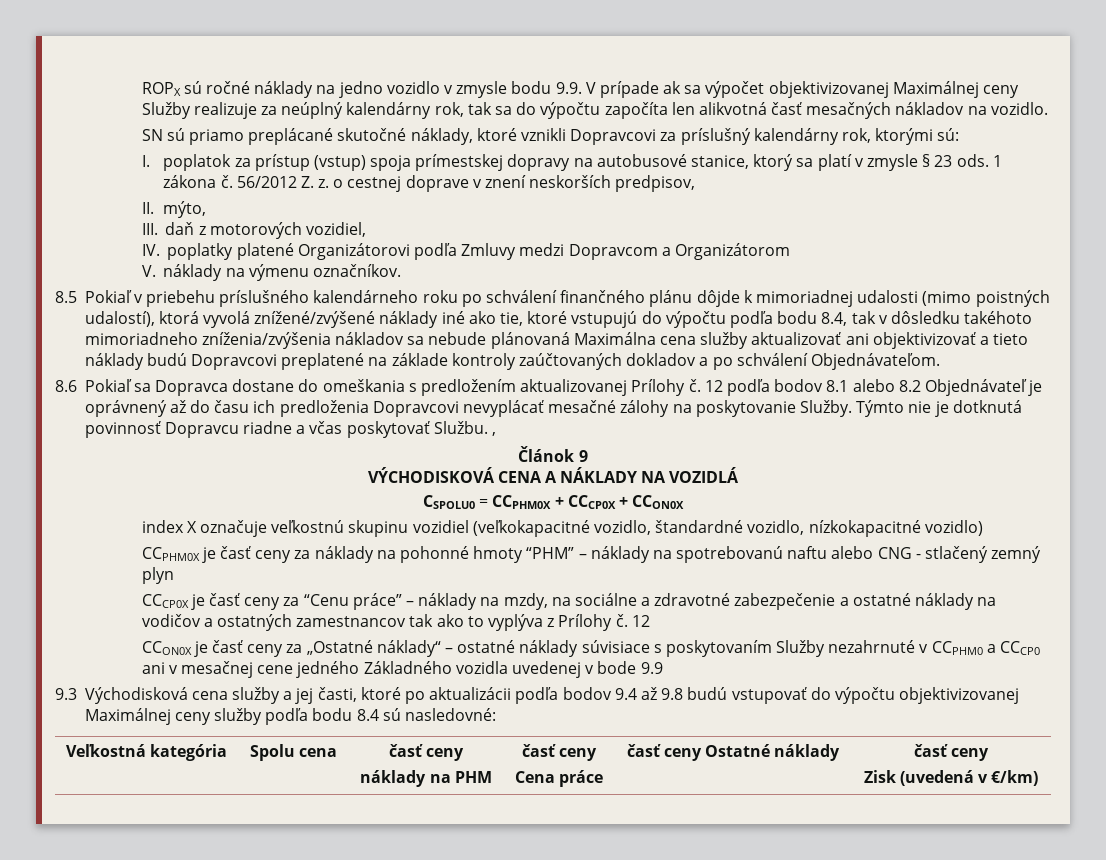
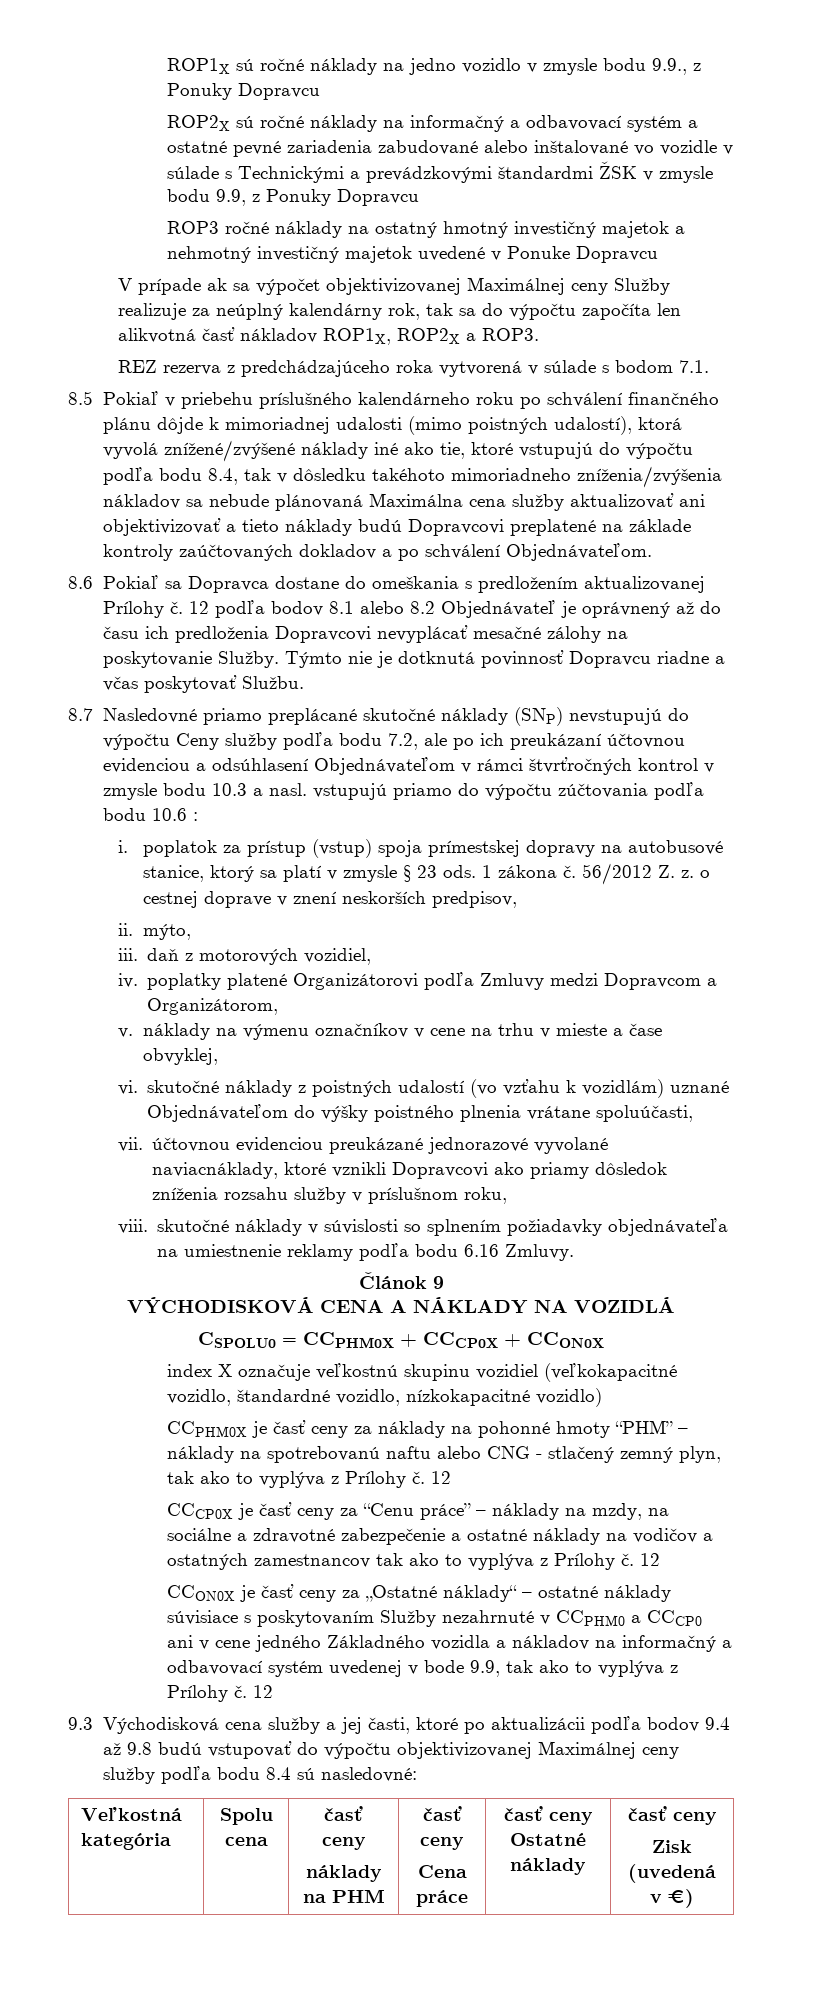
- ROPX sú ročné náklady na jedno vozidlo v zmysle bodu 9.9. V prípade ak sa výpočet objektivizovanej Maximálnej ceny Služby realizuje za neúplný kalendárny rok, tak sa do výpočtu započíta len alikvotná časť mesačných nákladov na vozidlo.
- SN sú priamo preplácané skutočné náklady, ktoré vznikli Dopravcovi za príslušný kalendárny rok, ktorými sú:
- I. poplatok za prístup (vstup) spoja prímestskej dopravy na autobusové stanice, ktorý sa platí v zmysle § 23 ods. 1 zákona č. 56/2012 Z. z. o cestnej doprave v znení neskorších predpisov,
- II. mýto,
- III. daň z motorových vozidiel,
- IV. poplatky platené Organizátorovi podľa Zmluvy medzi Dopravcom a Organizátorom
- V. náklady na výmenu označníkov.
+ ROP1X sú ročné náklady na jedno vozidlo v zmysle bodu 9.9., z Ponuky Dopravcu
+ ROP2X sú ročné náklady na informačný a odbavovací systém a ostatné pevné zariadenia zabudované alebo inštalované vo vozidle v súlade s Technickými a prevádzkovými štandardmi ŽSK v zmysle bodu 9.9, z Ponuky Dopravcu
+ ROP3 ročné náklady na ostatný hmotný investičný majetok a nehmotný investičný majetok uvedené v Ponuke Dopravcu
+ V prípade ak sa výpočet objektivizovanej Maximálnej ceny Služby realizuje za neúplný kalendárny rok, tak sa do výpočtu započíta len alikvotná časť nákladov ROP1X, ROP2X a ROP3.
+ REZ rezerva z predchádzajúceho roka vytvorená v súlade s bodom 7.1.
- Týmto nie je dotknutá povinnosť Dopravcu riadne a včas poskytovať Službu. ,
+ Týmto nie je dotknutá povinnosť Dopravcu riadne a včas poskytovať Službu.
+ 8.7 Nasledovné priamo preplácané skutočné náklady (SNP) nevstupujú do výpočtu Ceny služby podľa bodu 7.2, ale po ich preukázaní účtovnou evidenciou a odsúhlasení Objednávateľom v rámci štvrťročných kontrol v zmysle bodu 10.3 a nasl. vstupujú priamo do výpočtu zúčtovania podľa bodu 10.6 :
+ i. poplatok za prístup (vstup) spoja prímestskej dopravy na autobusové stanice, ktorý sa platí v zmysle § 23 ods. 1 zákona č. 56/2012 Z. z. o cestnej doprave v znení neskorších predpisov,
+ ii. mýto,
+ iii. daň z motorových vozidiel,
+ iv. poplatky platené Organizátorovi podľa Zmluvy medzi Dopravcom a Organizátorom,
+ v. náklady na výmenu označníkov v cene na trhu v mieste a čase obvyklej,
+ vi. skutočné náklady z poistných udalostí (vo vzťahu k vozidlám) uznané Objednávateľom do výšky poistného plnenia vrátane spoluúčasti,
+ vii. účtovnou evidenciou preukázané jednorazové vyvolané naviacnáklady, ktoré vznikli Dopravcovi ako priamy dôsledok zníženia rozsahu služby v príslušnom roku,
+ viii. skutočné náklady v súvislosti so splnením požiadavky objednávateľa na umiestnenie reklamy podľa bodu 6.16 Zmluvy.
- CCPHM0X je časť ceny za náklady na pohonné hmoty “PHM” – náklady na spotrebovanú naftu alebo CNG - stlačený zemný plyn
+ CCPHM0X je časť ceny za náklady na pohonné hmoty “PHM” – náklady na spotrebovanú naftu alebo CNG - stlačený zemný plyn, tak ako to vyplýva z Prílohy č. 12
- CCON0X je časť ceny za „Ostatné náklady“ – ostatné náklady súvisiace s poskytovaním Služby nezahrnuté v CCPHM0 a CCCP0 ani v mesačnej cene jedného Základného vozidla uvedenej v bode 9.9
+ CCON0X je časť ceny za „Ostatné náklady“ – ostatné náklady súvisiace s poskytovaním Služby nezahrnuté v CCPHM0 a CCCP0 ani v cene jedného Základného vozidla a nákladov na informačný a odbavovací systém uvedenej v bode 9.9, tak ako to vyplýva z Prílohy č. 12
  Veľkostná kategória | Spolu cena | časť ceny
  náklady na PHM | časť ceny
  Cena práce | časť ceny Ostatné náklady | časť ceny
- Zisk (uvedená v €/km)
+ Zisk (uvedená v €)

